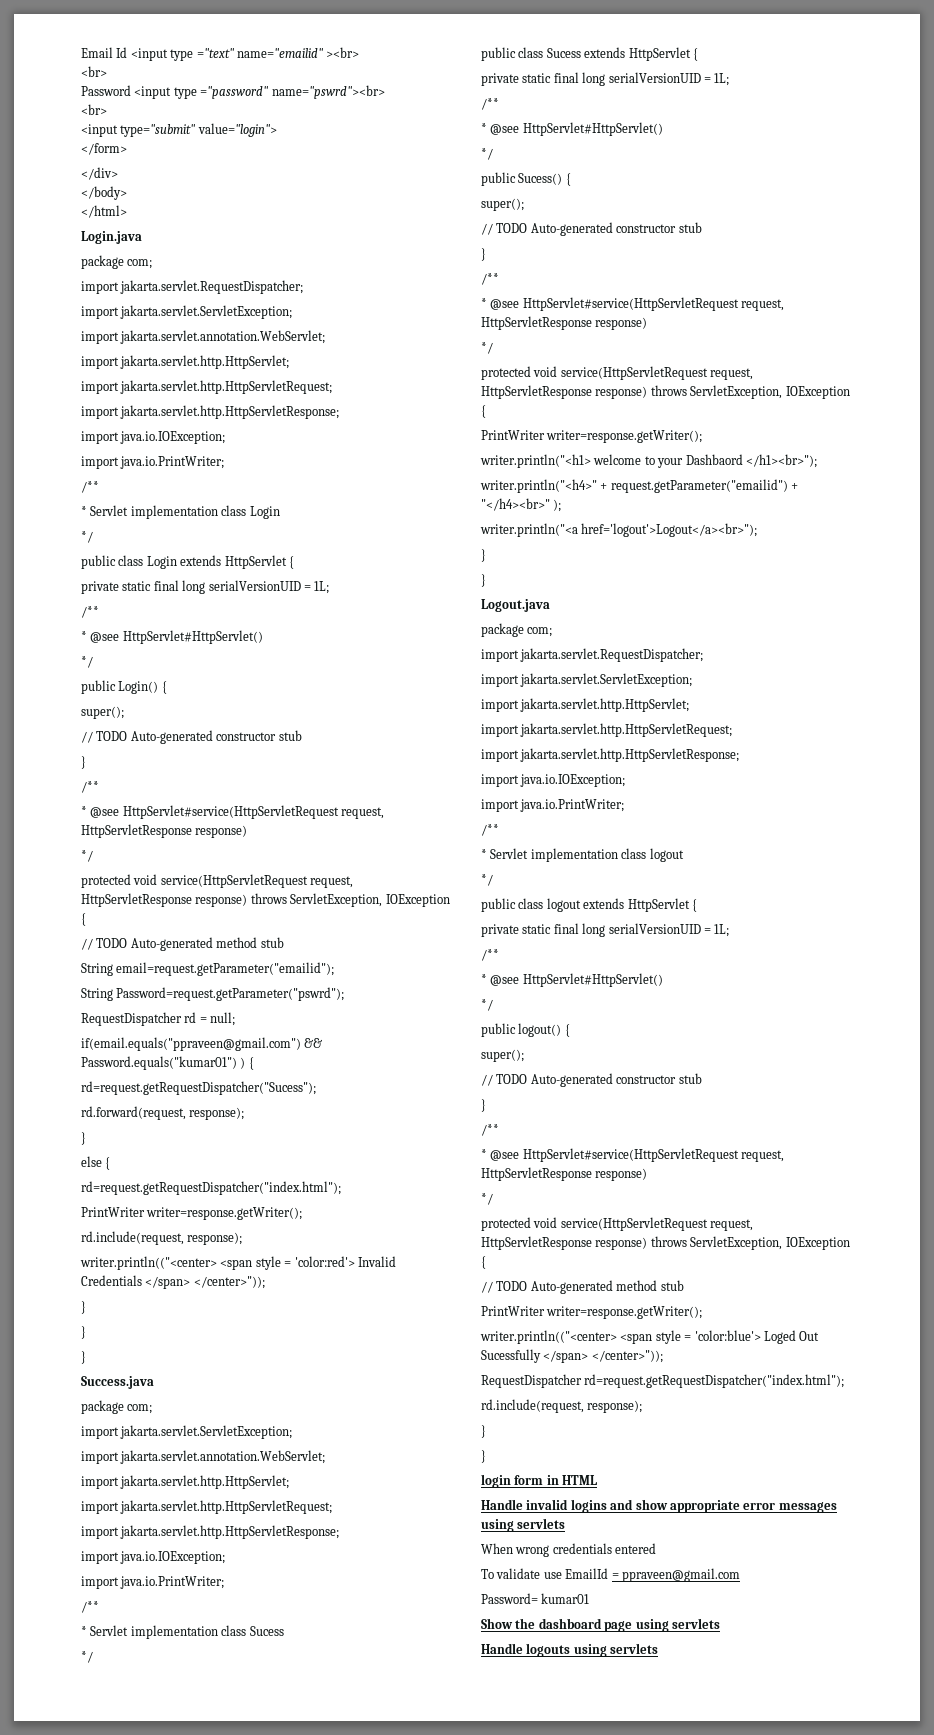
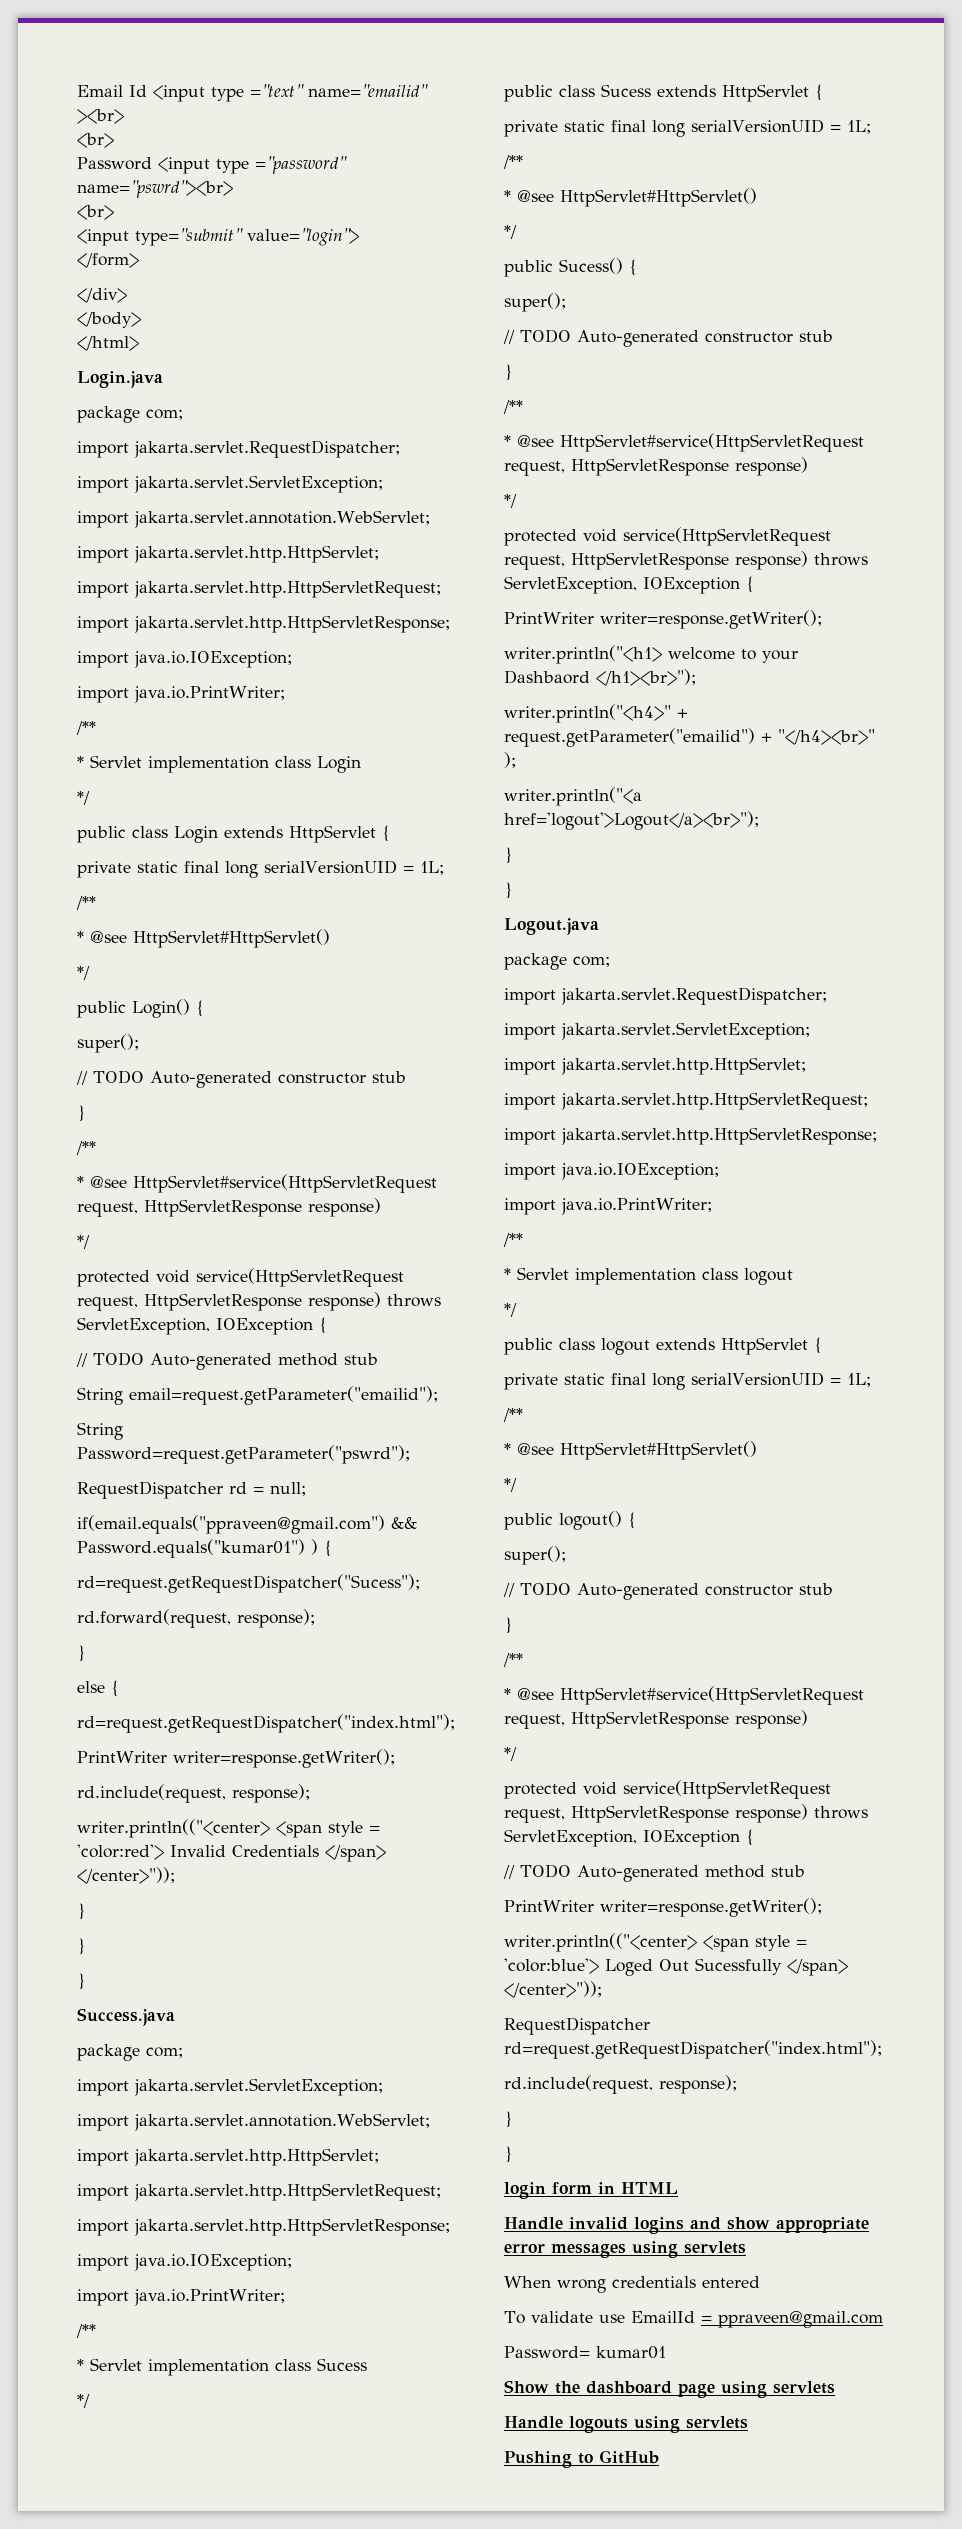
+ Pushing to GitHub

